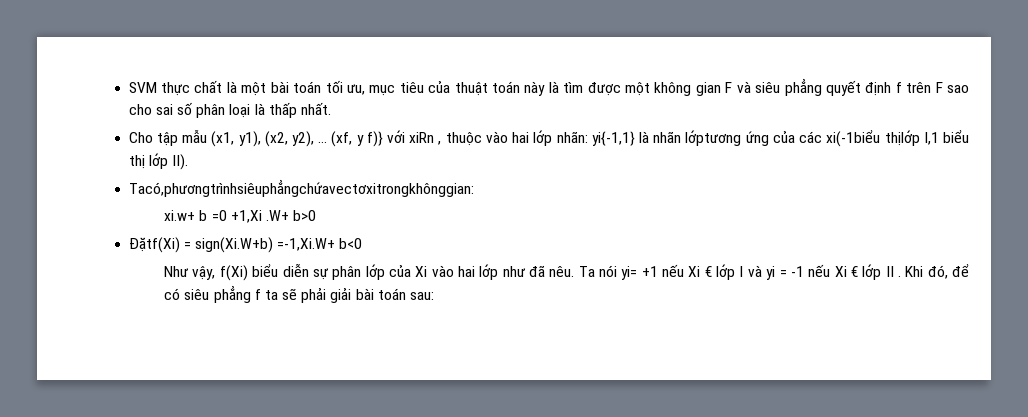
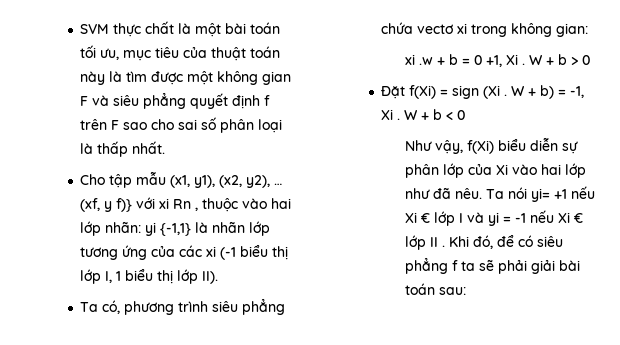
- (xf, y f)} với xiRn , thuộc vào hai lớp nhãn: yi{-1,1} là nhãn lớptương ứng của các xi(-1biểu thịlớp I,1 biểu thị lớp II).
- Tacó,phươngtrìnhsiêuphẳngchứavectơxitrongkhônggian:
- xi.w+ b =0 +1,Xi .W+ b>0
- Đặtf(Xi) = sign(Xi.W+b) =-1,Xi.W+ b<0
+ (xf, y f)} với xi Rn , thuộc vào hai lớp nhãn: yi {-1,1} là nhãn lớp tương ứng của các xi (-1 biểu thị lớp I, 1 biểu thị lớp II).
+ Ta có, phương trình siêu phẳng chứa vectơ xi trong không gian:
+ xi .w + b = 0 +1, Xi . W + b > 0
+ Đặt f(Xi) = sign (Xi . W + b) = -1, Xi . W + b < 0

